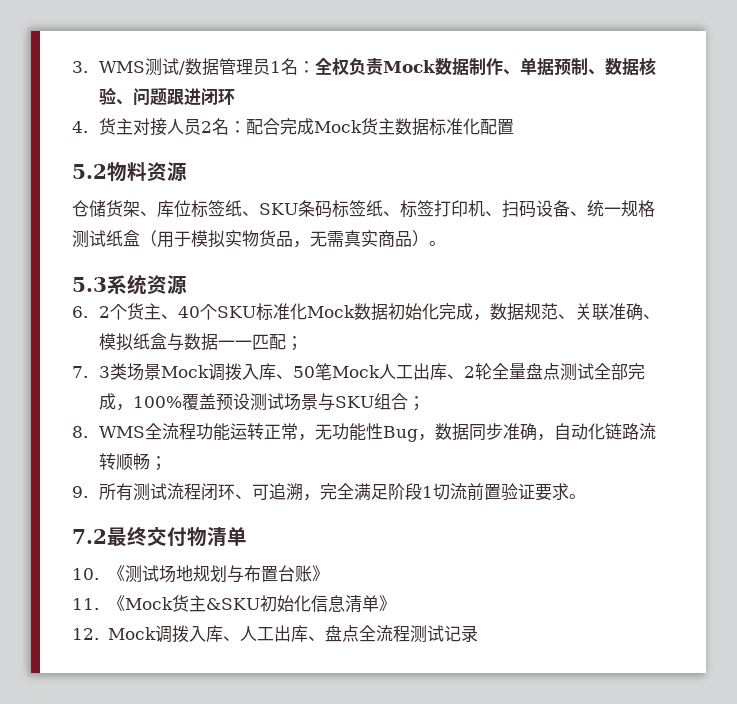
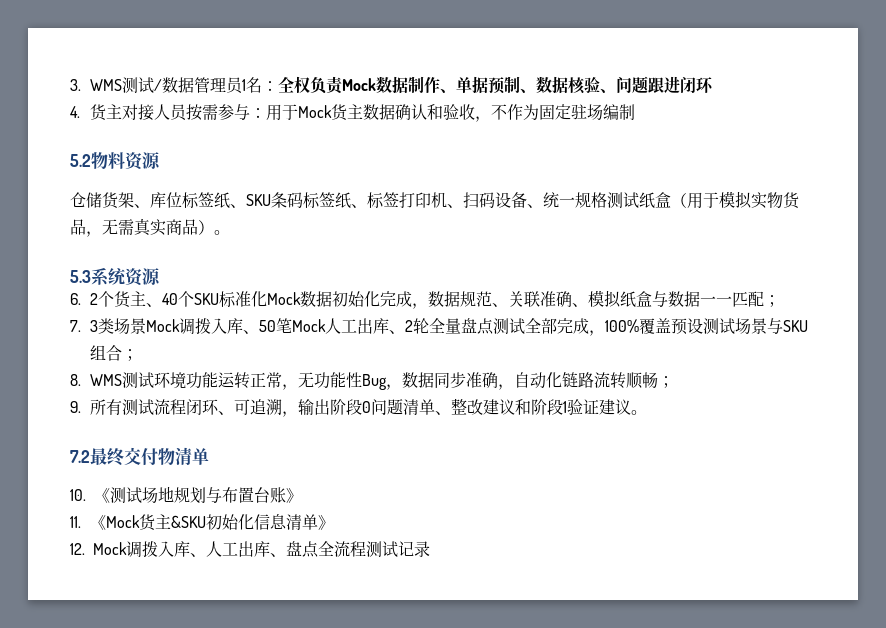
- 4.货主对接人员2名：配合完成Mock货主数据标准化配置
+ 4.货主对接人员按需参与：用于Mock货主数据确认和验收，不作为固定驻场编制
- 8. WMS全流程功能运转正常，无功能性Bug，数据同步准确，自动化链路流转顺畅；
+ 8. WMS测试环境功能运转正常，无功能性Bug，数据同步准确，自动化链路流转顺畅；
- 9.所有测试流程闭环、可追溯，完全满足阶段1切流前置验证要求。
+ 9.所有测试流程闭环、可追溯，输出阶段0问题清单、整改建议和阶段1验证建议。

